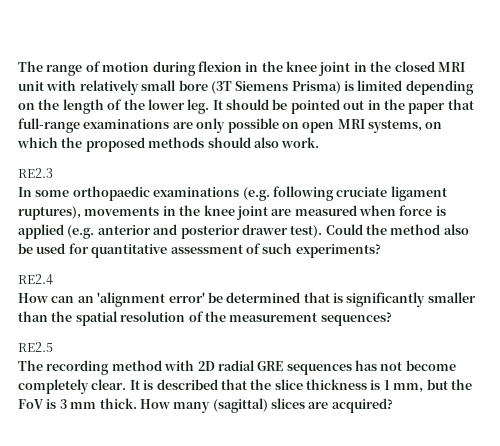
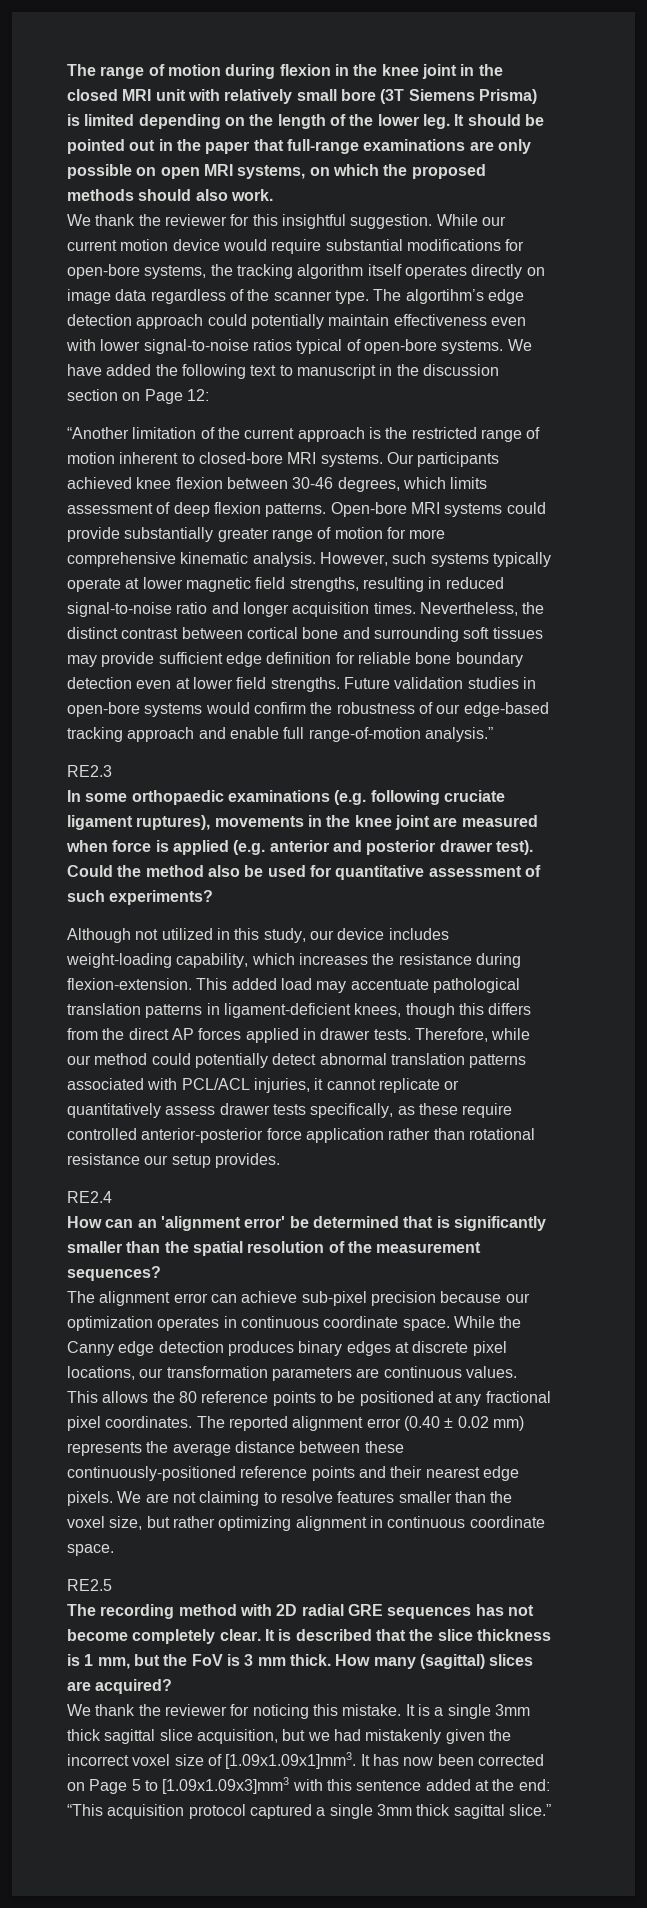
+ We thank the reviewer for this insightful suggestion. While our current motion device would require substantial modifications for open-bore systems, the tracking algorithm itself operates directly on image data regardless of the scanner type. The algortihm’s edge detection approach could potentially maintain effectiveness even with lower signal-to-noise ratios typical of open-bore systems. We have added the following text to manuscript in the discussion section on Page 12:
+ “Another limitation of the current approach is the restricted range of motion inherent to closed-bore MRI systems. Our participants achieved knee flexion between 30-46 degrees, which limits assessment of deep flexion patterns. Open-bore MRI systems could provide substantially greater range of motion for more comprehensive kinematic analysis. However, such systems typically operate at lower magnetic field strengths, resulting in reduced signal-to-noise ratio and longer acquisition times. Nevertheless, the distinct contrast between cortical bone and surrounding soft tissues may provide sufficient edge definition for reliable bone boundary detection even at lower field strengths. Future validation studies in open-bore systems would confirm the robustness of our edge-based tracking approach and enable full range-of-motion analysis.”
+ Although not utilized in this study, our device includes weight-loading capability, which increases the resistance during flexion-extension. This added load may accentuate pathological translation patterns in ligament-deficient knees, though this differs from the direct AP forces applied in drawer tests. Therefore, while our method could potentially detect abnormal translation patterns associated with PCL/ACL injuries, it cannot replicate or quantitatively assess drawer tests specifically, as these require controlled anterior-posterior force application rather than rotational resistance our setup provides.
+ The alignment error can achieve sub-pixel precision because our optimization operates in continuous coordinate space. While the Canny edge detection produces binary edges at discrete pixel locations, our transformation parameters are continuous values. This allows the 80 reference points to be positioned at any fractional pixel coordinates. The reported alignment error (0.40 ± 0.02 mm) represents the average distance between these continuously-positioned reference points and their nearest edge pixels. We are not claiming to resolve features smaller than the voxel size, but rather optimizing alignment in continuous coordinate space.
+ We thank the reviewer for noticing this mistake. It is a single 3mm thick sagittal slice acquisition, but we had mistakenly given the incorrect voxel size of [1.09x1.09x1]mm3. It has now been corrected on Page 5 to [1.09x1.09x3]mm3 with this sentence added at the end: “This acquisition protocol captured a single 3mm thick sagittal slice.”

